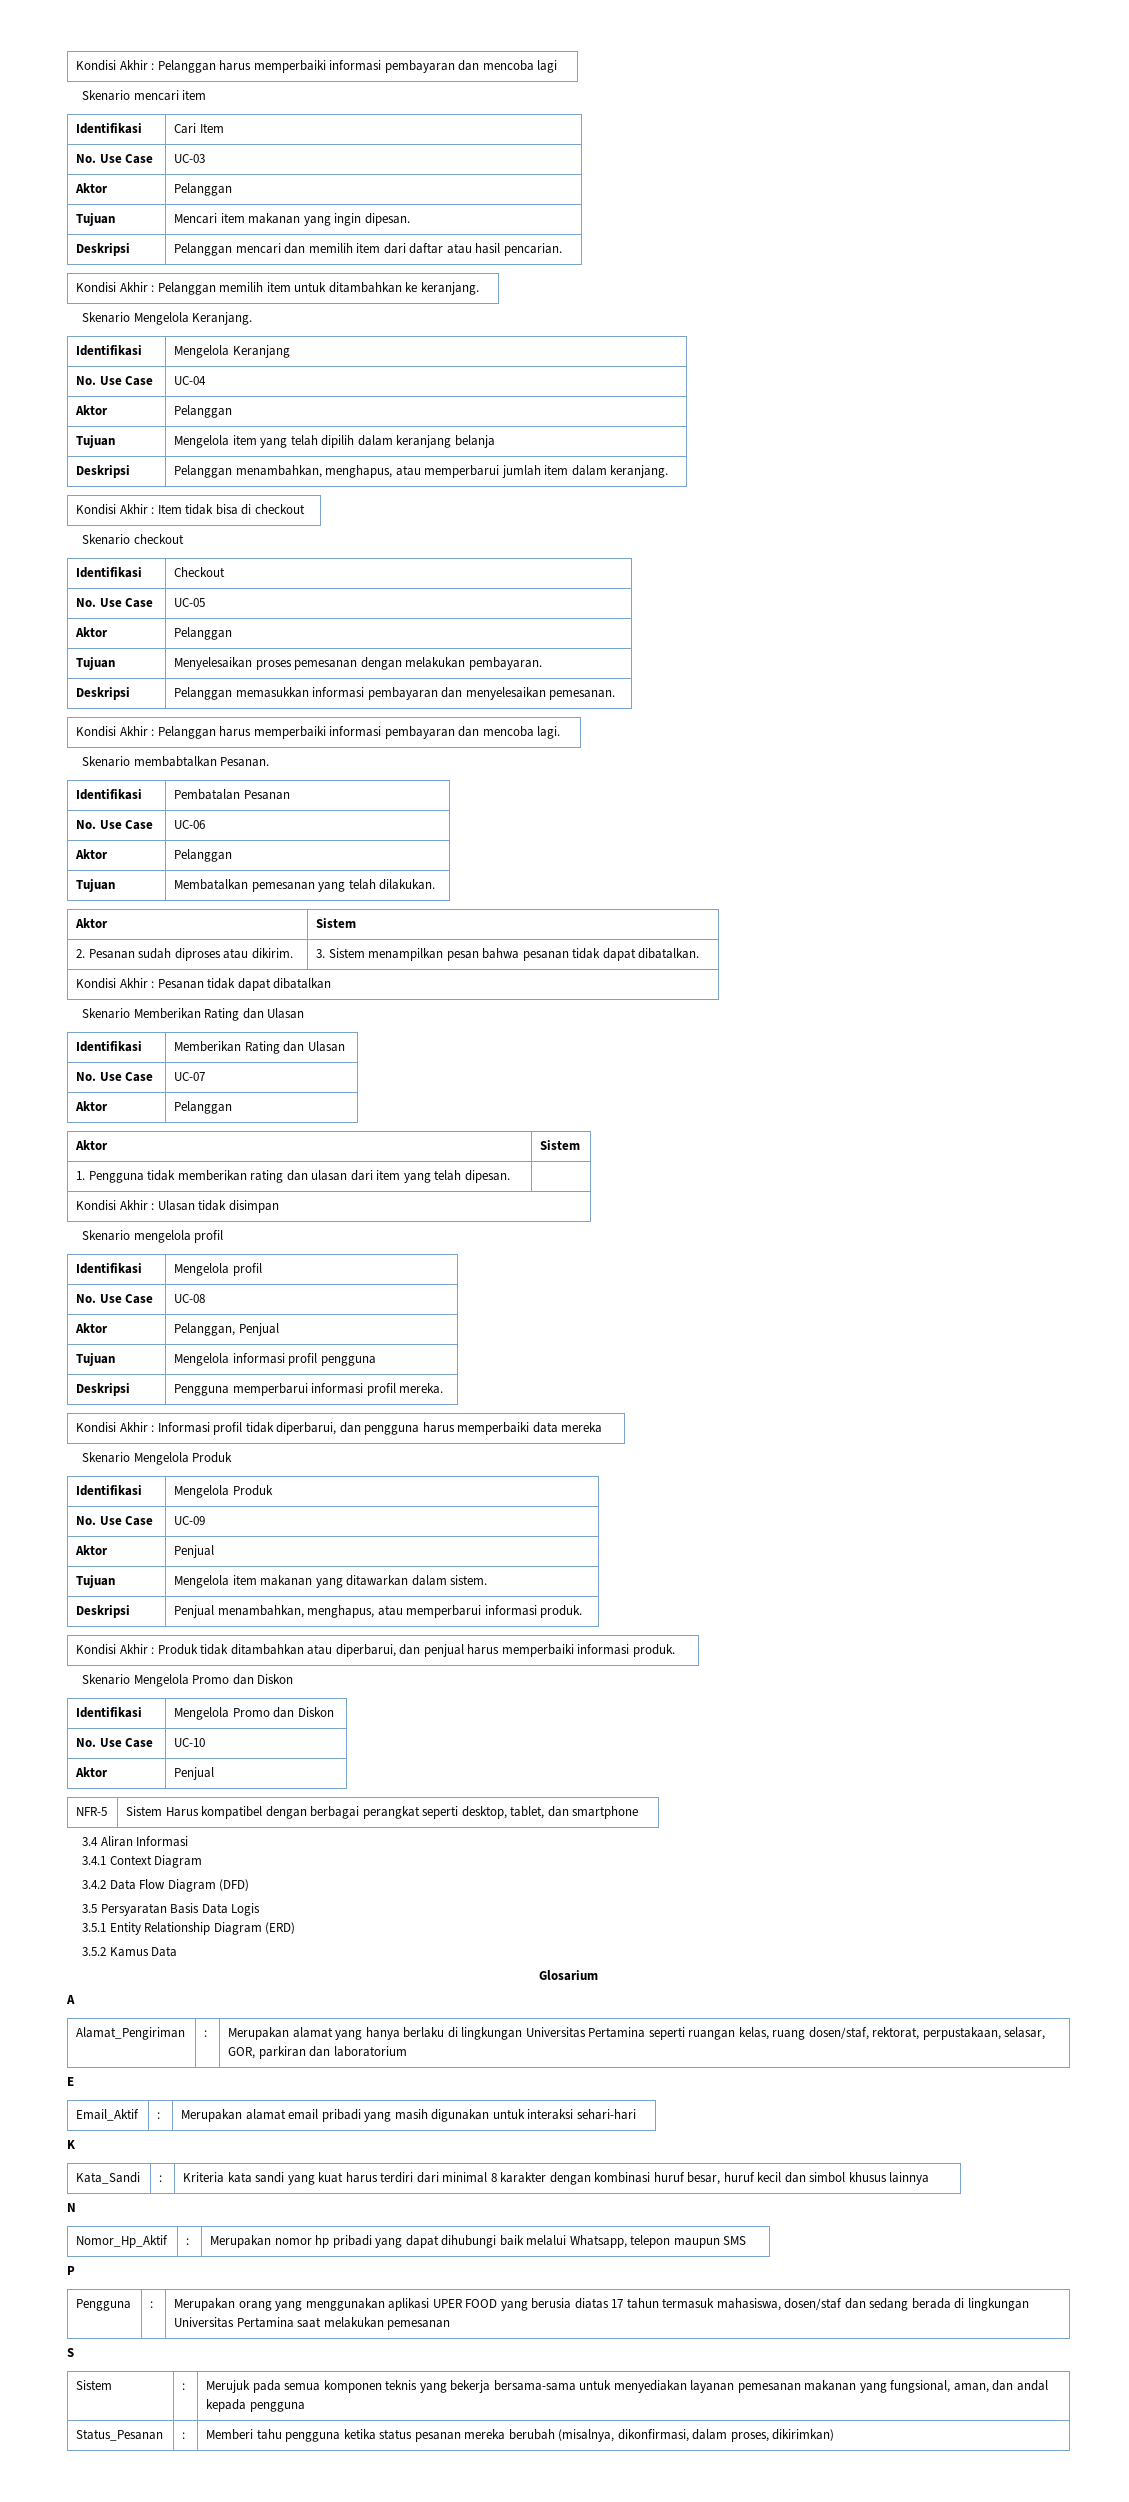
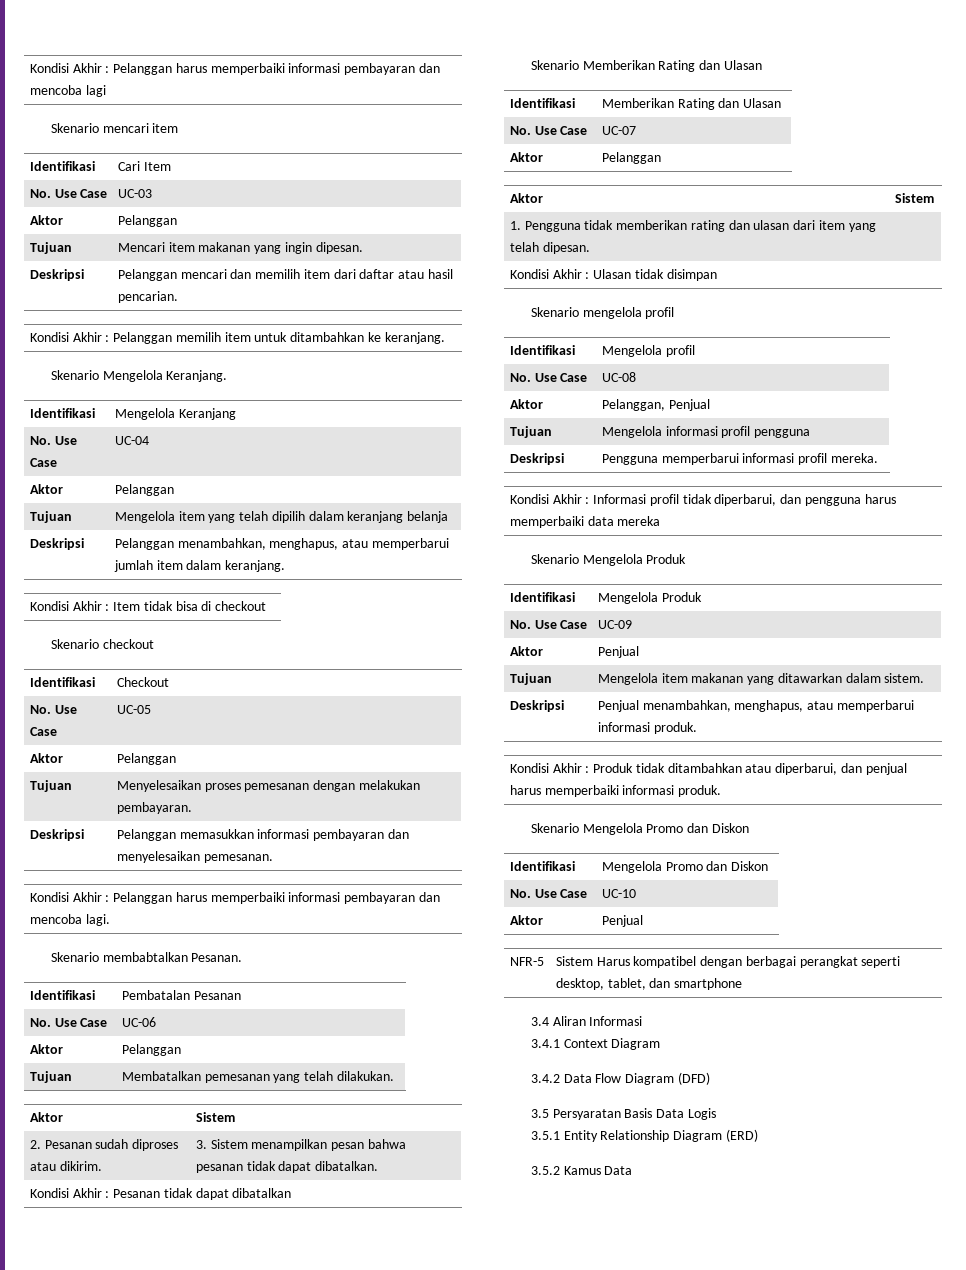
- Glosarium
- A
- Alamat_Pengiriman | : | Merupakan alamat yang hanya berlaku di lingkungan Universitas Pertamina seperti ruangan kelas, ruang dosen/staf, rektorat, perpustakaan, selasar, GOR, parkiran dan laboratorium
- E
- Email_Aktif | : | Merupakan alamat email pribadi yang masih digunakan untuk interaksi sehari-hari
- K
- Kata_Sandi | : | Kriteria kata sandi yang kuat harus terdiri dari minimal 8 karakter dengan kombinasi huruf besar, huruf kecil dan simbol khusus lainnya
- N
- Nomor_Hp_Aktif | : | Merupakan nomor hp pribadi yang dapat dihubungi baik melalui Whatsapp, telepon maupun SMS
- P
- Pengguna | : | Merupakan orang yang menggunakan aplikasi UPER FOOD yang berusia diatas 17 tahun termasuk mahasiswa, dosen/staf dan sedang berada di lingkungan Universitas Pertamina saat melakukan pemesanan
- S
- Sistem | : | Merujuk pada semua komponen teknis yang bekerja bersama-sama untuk menyediakan layanan pemesanan makanan yang fungsional, aman, dan andal kepada pengguna
- Status_Pesanan | : | Memberi tahu pengguna ketika status pesanan mereka berubah (misalnya, dikonfirmasi, dalam proses, dikirimkan)

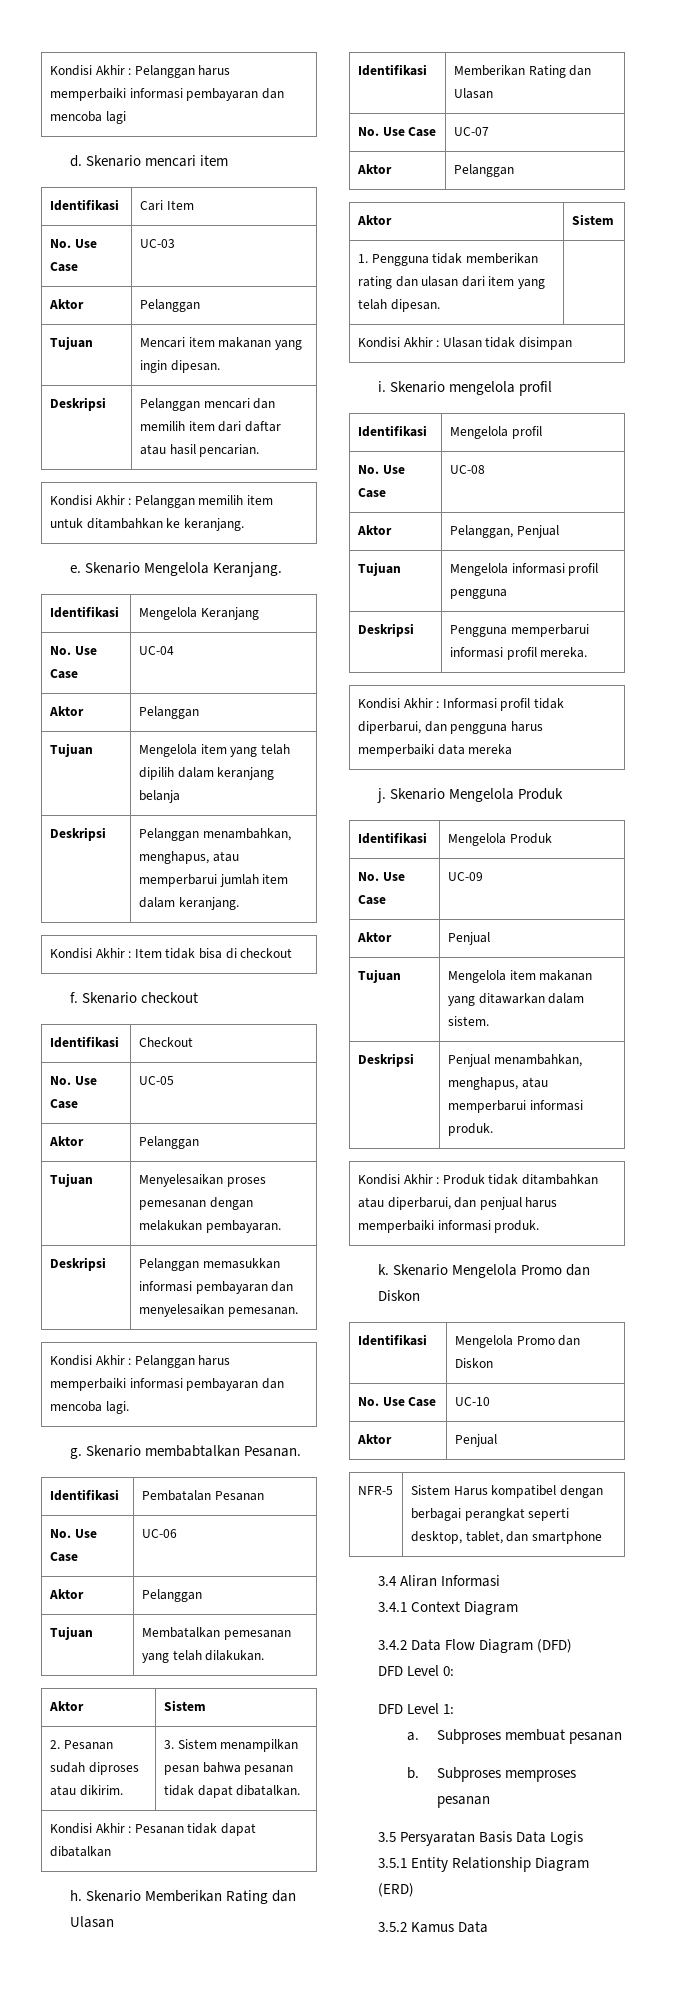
+ d.
+ e.
+ f.
+ g.
+ h.
+ i.
+ j.
+ k.
+ DFD Level 0:
+ DFD Level 1:
+ a. Subproses membuat pesanan
+ b. Subproses memproses pesanan

